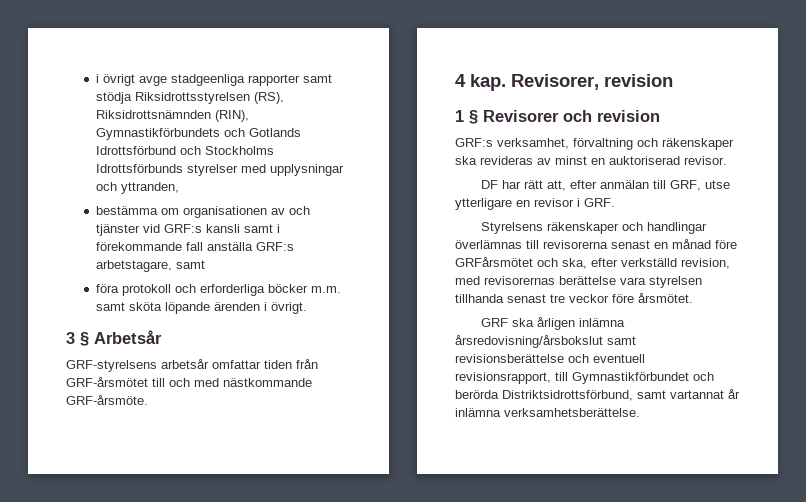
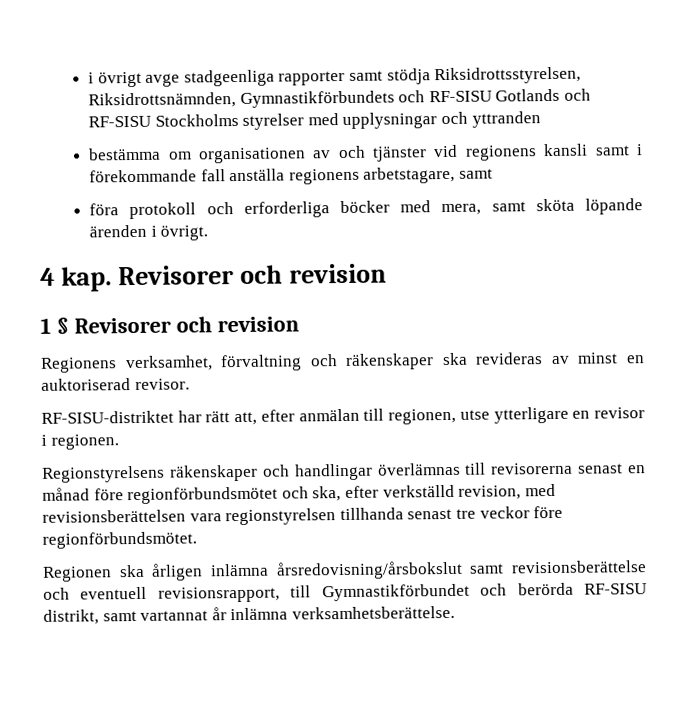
- i övrigt avge stadgeenliga rapporter samt stödja Riksidrottsstyrelsen (RS), Riksidrottsnämnden (RIN), Gymnastikförbundets och Gotlands Idrottsförbund och Stockholms Idrottsförbunds styrelser med upplysningar och yttranden,
+ i övrigt avge stadgeenliga rapporter samt stödja Riksidrottsstyrelsen, Riksidrottsnämnden, Gymnastikförbundets och RF-SISU Gotlands och RF-SISU Stockholms styrelser med upplysningar och yttranden
- bestämma om organisationen av och tjänster vid GRF:s kansli samt i förekommande fall anställa GRF:s arbetstagare, samt
+ bestämma om organisationen av och tjänster vid regionens kansli samt i förekommande fall anställa regionens arbetstagare, samt
- föra protokoll och erforderliga böcker m.m. samt sköta löpande ärenden i övrigt.
+ föra protokoll och erforderliga böcker med mera, samt sköta löpande ärenden i övrigt.
- 3 § Arbetsår
- GRF-styrelsens arbetsår omfattar tiden från GRF-årsmötet till och med nästkommande GRF-årsmöte.
- 4 kap. Revisorer, revision
+ 4 kap. Revisorer och revision
- GRF:s verksamhet, förvaltning och räkenskaper ska revideras av minst en auktoriserad revisor.
+ Regionens verksamhet, förvaltning och räkenskaper ska revideras av minst en auktoriserad revisor.
- DF har rätt att, efter anmälan till GRF, utse ytterligare en revisor i GRF.
- Styrelsens räkenskaper och handlingar överlämnas till revisorerna senast en månad före GRFårsmötet och ska, efter verkställd revision, med revisorernas berättelse vara styrelsen tillhanda senast tre veckor före årsmötet.
- GRF ska årligen inlämna årsredovisning/årsbokslut samt revisionsberättelse och eventuell revisionsrapport, till Gymnastikförbundet och berörda Distriktsidrottsförbund, samt vartannat år inlämna verksamhetsberättelse.
+ RF-SISU-distriktet har rätt att, efter anmälan till regionen, utse ytterligare en revisor i regionen.
+ Regionstyrelsens räkenskaper och handlingar överlämnas till revisorerna senast en månad före regionförbundsmötet och ska, efter verkställd revision, med revisionsberättelsen vara regionstyrelsen tillhanda senast tre veckor före regionförbundsmötet.
+ Regionen ska årligen inlämna årsredovisning/årsbokslut samt revisionsberättelse och eventuell revisionsrapport, till Gymnastikförbundet och berörda RF-SISU distrikt, samt vartannat år inlämna verksamhetsberättelse.

